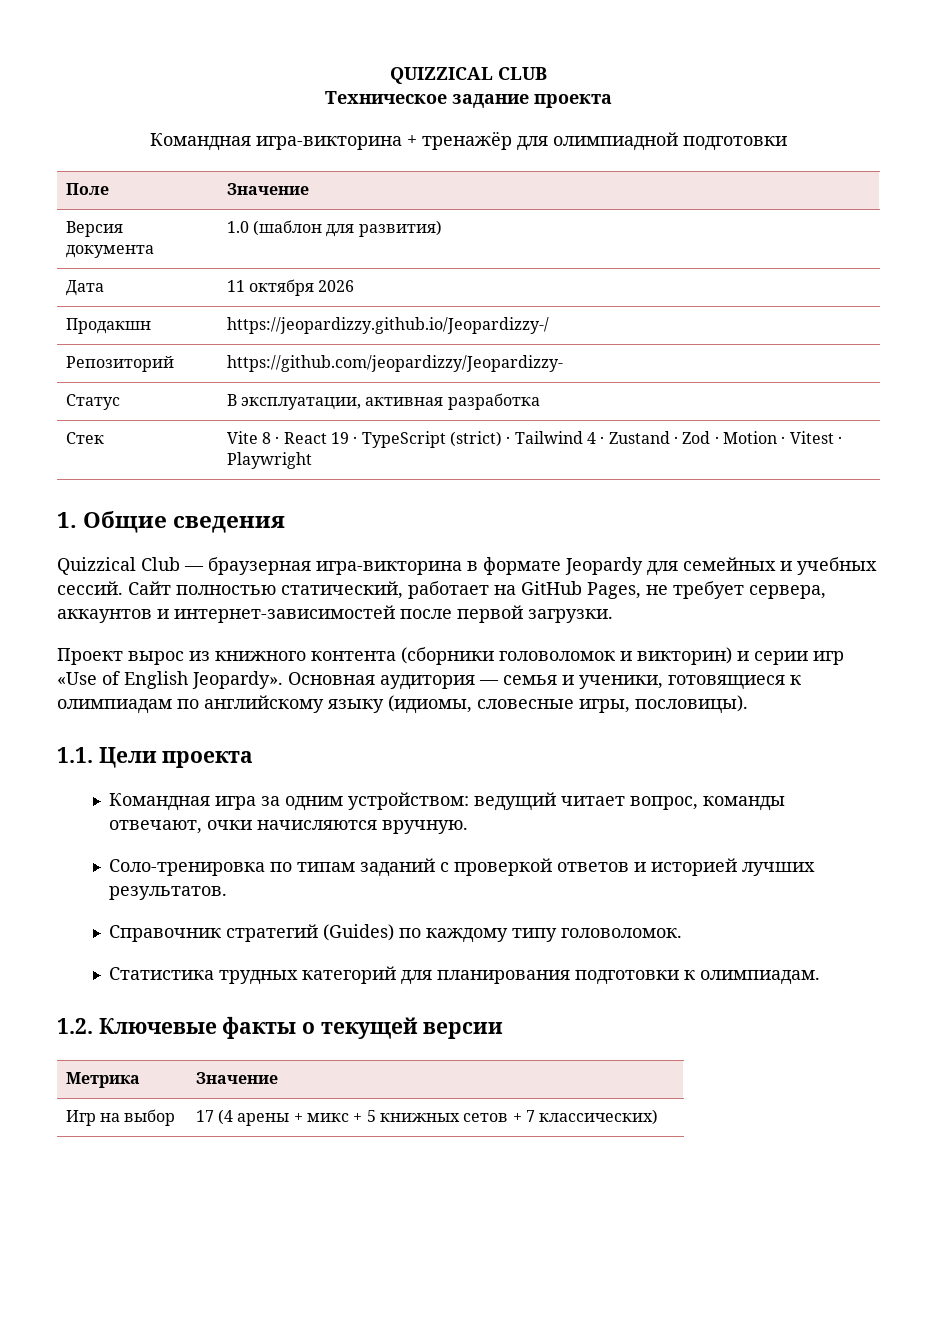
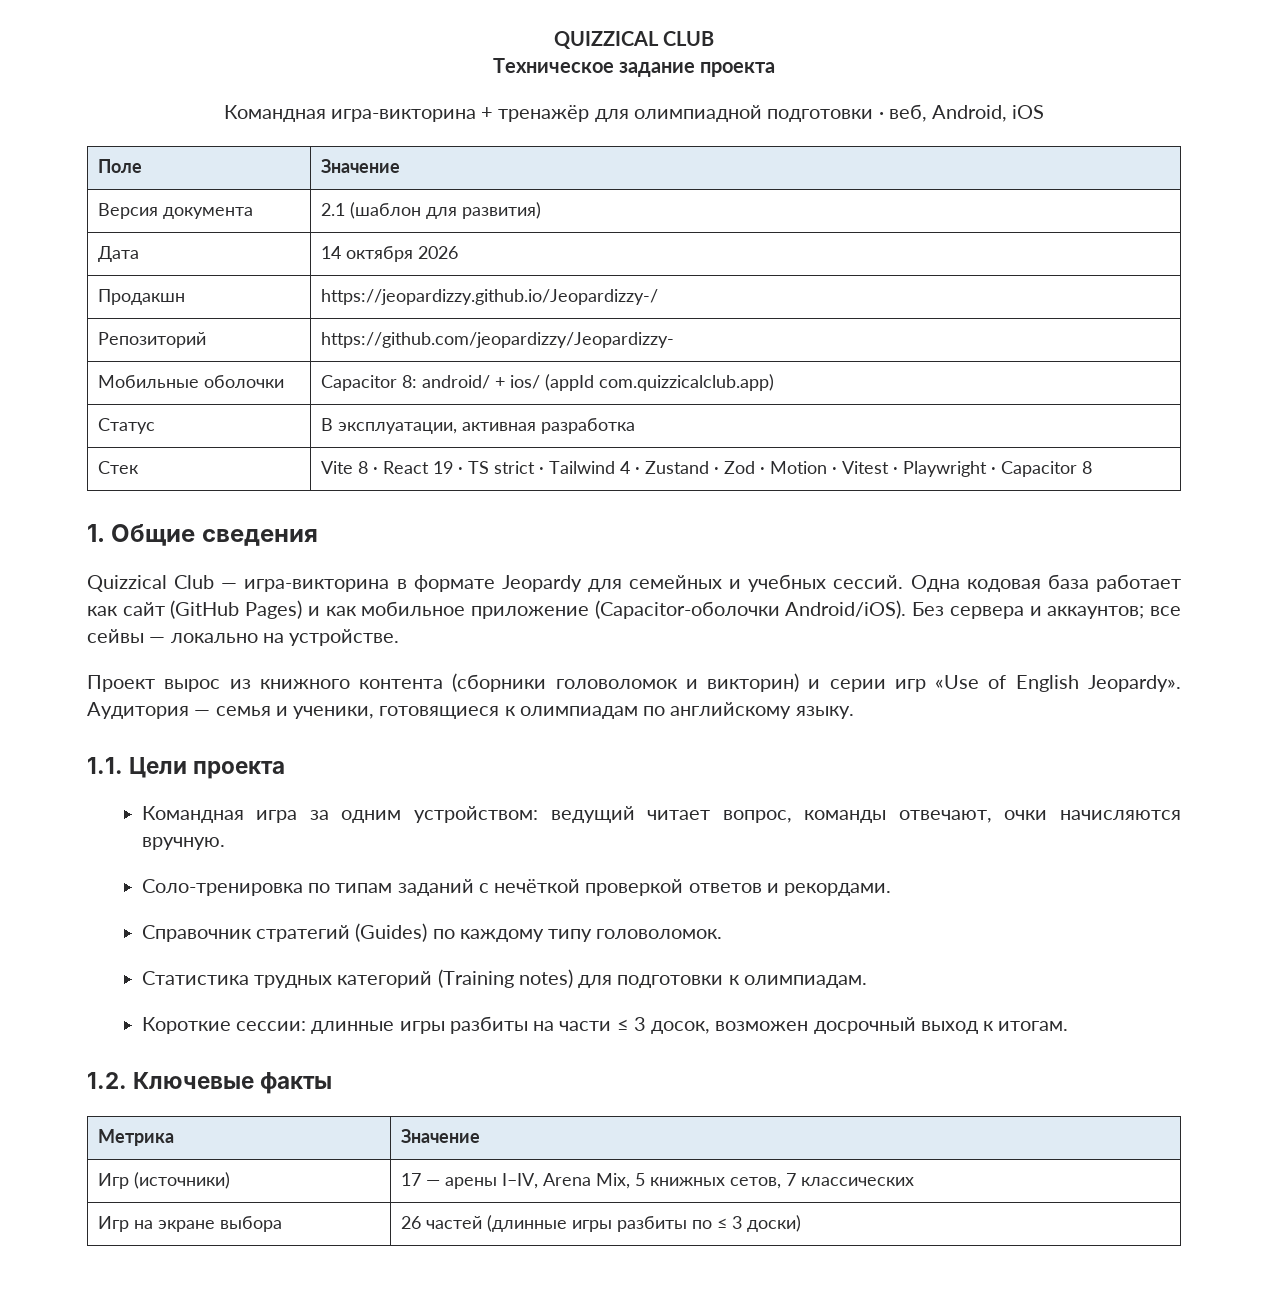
- Командная игра-викторина + тренажёр для олимпиадной подготовки
+ Командная игра-викторина + тренажёр для олимпиадной подготовки · веб, Android, iOS
- Версия документа | 1.0 (шаблон для развития)
+ Версия документа | 2.1 (шаблон для развития)
- Дата | 11 октября 2026
+ Дата | 14 октября 2026
+ Мобильные оболочки | Capacitor 8: android/ + ios/ (appId com.quizzicalclub.app)
- Стек | Vite 8 · React 19 · TypeScript (strict) · Tailwind 4 · Zustand · Zod · Motion · Vitest · Playwright
+ Стек | Vite 8 · React 19 · TS strict · Tailwind 4 · Zustand · Zod · Motion · Vitest · Playwright · Capacitor 8
- Quizzical Club — браузерная игра-викторина в формате Jeopardy для семейных и учебных сессий.
+ Quizzical Club — игра-викторина в формате Jeopardy для семейных и учебных сессий.
- Сайт полностью статический, работает на GitHub Pages, не требует сервера, аккаунтов и интернет-зависимостей после первой загрузки.
+ Одна кодовая база работает как сайт (GitHub Pages) и как мобильное приложение (Capacitor-оболочки Android/iOS). Без сервера и аккаунтов; все сейвы — локально на устройстве.
- Основная аудитория — семья и ученики, готовящиеся к олимпиадам по английскому языку (идиомы, словесные игры, пословицы).
+ Аудитория — семья и ученики, готовящиеся к олимпиадам по английскому языку.
- Соло-тренировка по типам заданий с проверкой ответов и историей лучших результатов.
+ Соло-тренировка по типам заданий с нечёткой проверкой ответов и рекордами.
- Статистика трудных категорий для планирования подготовки к олимпиадам.
+ Статистика трудных категорий (Training notes) для подготовки к олимпиадам.
+ Короткие сессии: длинные игры разбиты на части ≤ 3 досок, возможен досрочный выход к итогам.
- 1.2. Ключевые факты о текущей версии
+ 1.2. Ключевые факты
- Игр на выбор | 17 (4 арены + микс + 5 книжных сетов + 7 классических)
+ Игр (источники) | 17 — арены I–IV, Arena Mix, 5 книжных сетов, 7 классических
+ Игр на экране выбора | 26 частей (длинные игры разбиты по ≤ 3 доски)

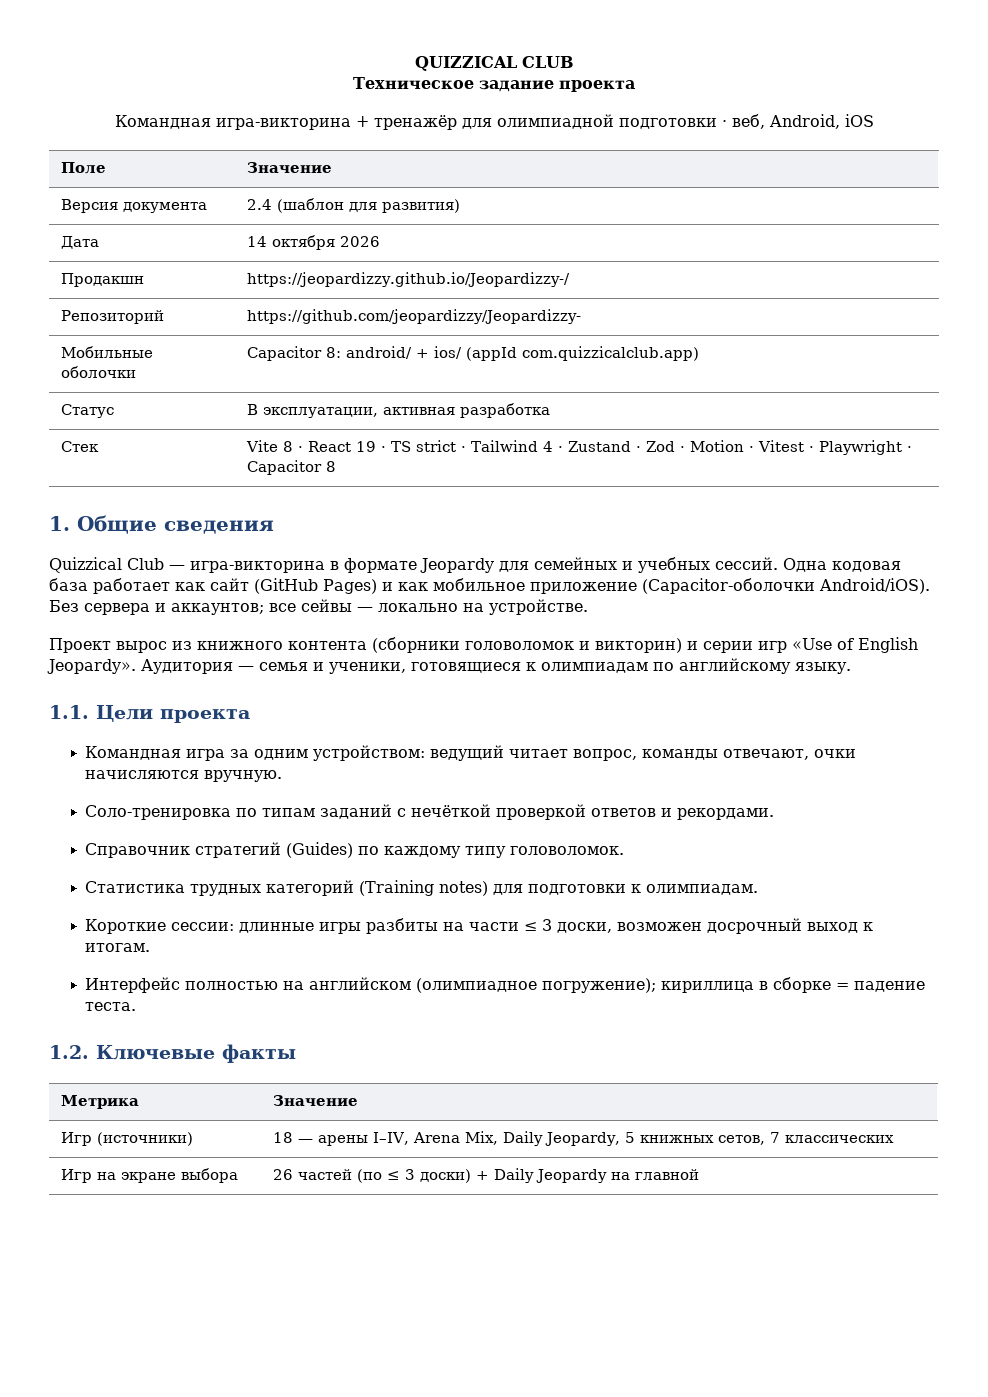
- Версия документа | 2.1 (шаблон для развития)
+ Версия документа | 2.4 (шаблон для развития)
- Короткие сессии: длинные игры разбиты на части ≤ 3 досок, возможен досрочный выход к итогам.
+ Короткие сессии: длинные игры разбиты на части ≤ 3 доски, возможен досрочный выход к итогам.
+ Интерфейс полностью на английском (олимпиадное погружение); кириллица в сборке = падение теста.
- Игр (источники) | 17 — арены I–IV, Arena Mix, 5 книжных сетов, 7 классических
+ Игр (источники) | 18 — арены I–IV, Arena Mix, Daily Jeopardy, 5 книжных сетов, 7 классических
- Игр на экране выбора | 26 частей (длинные игры разбиты по ≤ 3 доски)
+ Игр на экране выбора | 26 частей (по ≤ 3 доски) + Daily Jeopardy на главной

